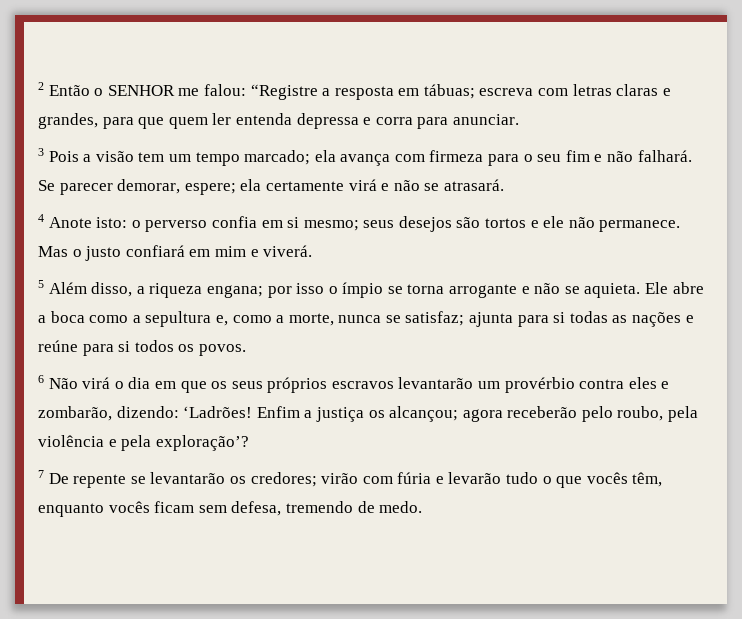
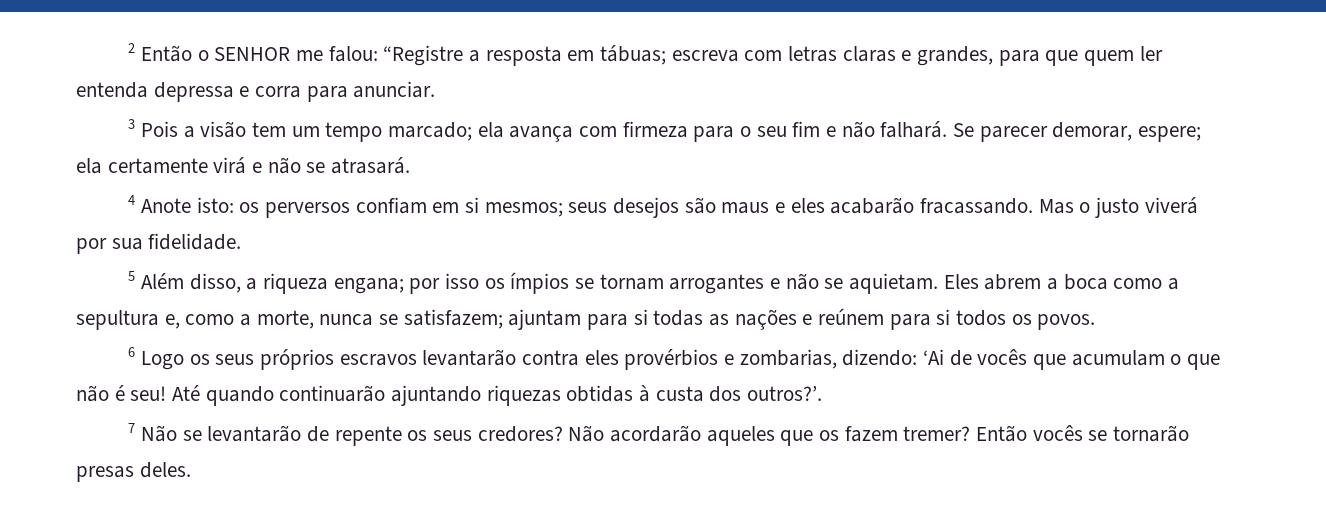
- 4 Anote isto: o perverso confia em si mesmo; seus desejos são tortos e ele não permanece. Mas o justo confiará em mim e viverá.
+ 4 Anote isto: os perversos confiam em si mesmos; seus desejos são maus e eles acabarão fracassando. Mas o justo viverá por sua fidelidade.
- 5 Além disso, a riqueza engana; por isso o ímpio se torna arrogante e não se aquieta. Ele abre a boca como a sepultura e, como a morte, nunca se satisfaz; ajunta para si todas as nações e reúne para si todos os povos.
+ 5 Além disso, a riqueza engana; por isso os ímpios se tornam arrogantes e não se aquietam. Eles abrem a boca como a sepultura e, como a morte, nunca se satisfazem; ajuntam para si todas as nações e reúnem para si todos os povos.
- 6 Não virá o dia em que os seus próprios escravos levantarão um provérbio contra eles e zombarão, dizendo: ‘Ladrões! Enfim a justiça os alcançou; agora receberão pelo roubo, pela violência e pela exploração’?
- 7 De repente se levantarão os credores; virão com fúria e levarão tudo o que vocês têm, enquanto vocês ficam sem defesa, tremendo de medo.
+ 6 Logo os seus próprios escravos levantarão contra eles provérbios e zombarias, dizendo: ‘Ai de vocês que acumulam o que não é seu! Até quando continuarão ajuntando riquezas obtidas à custa dos outros?’.
+ 7 Não se levantarão de repente os seus credores? Não acordarão aqueles que os fazem tremer? Então vocês se tornarão presas deles.

